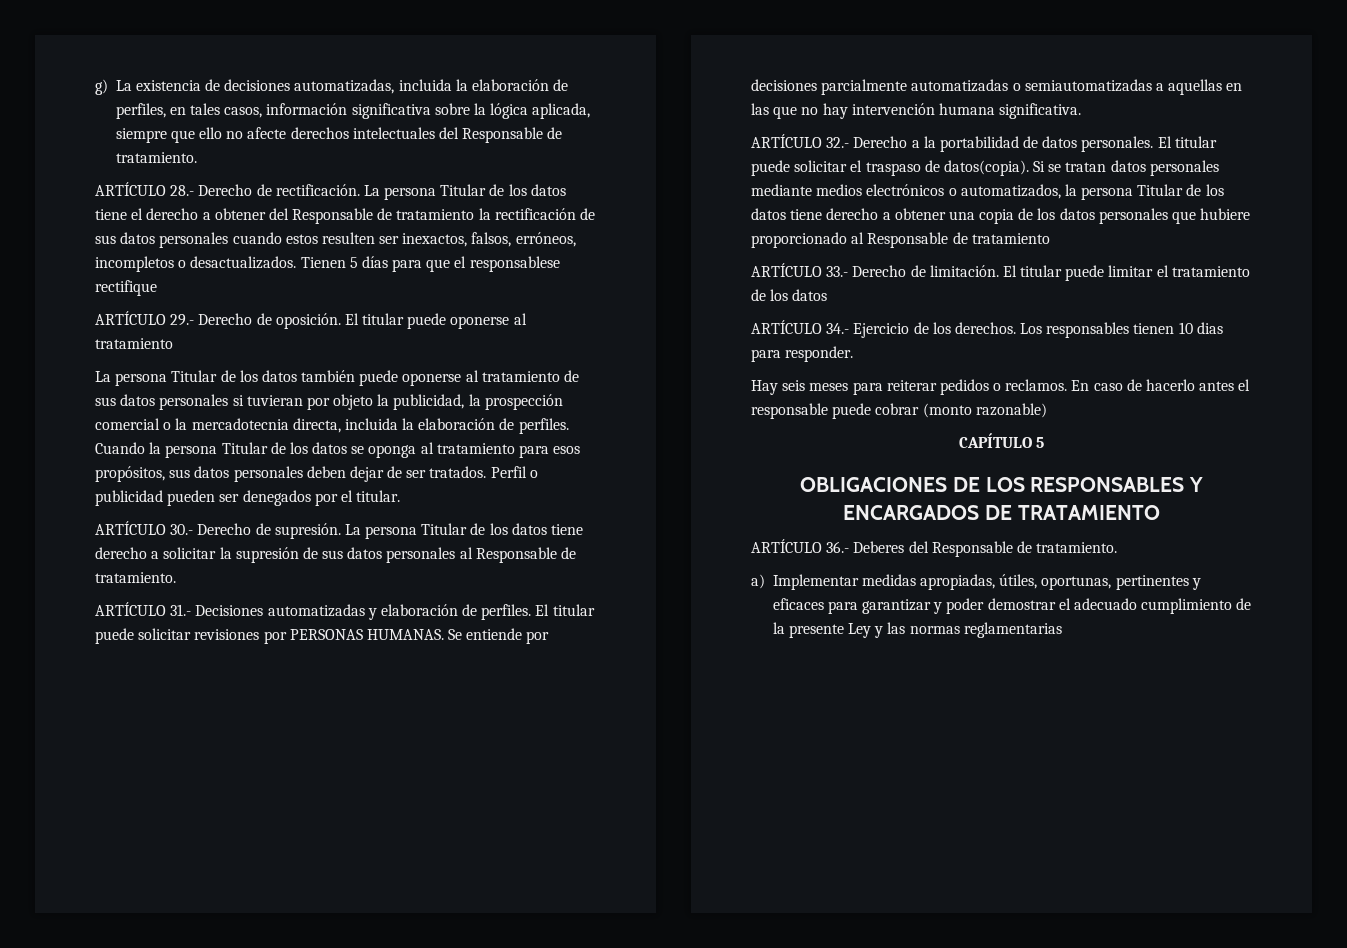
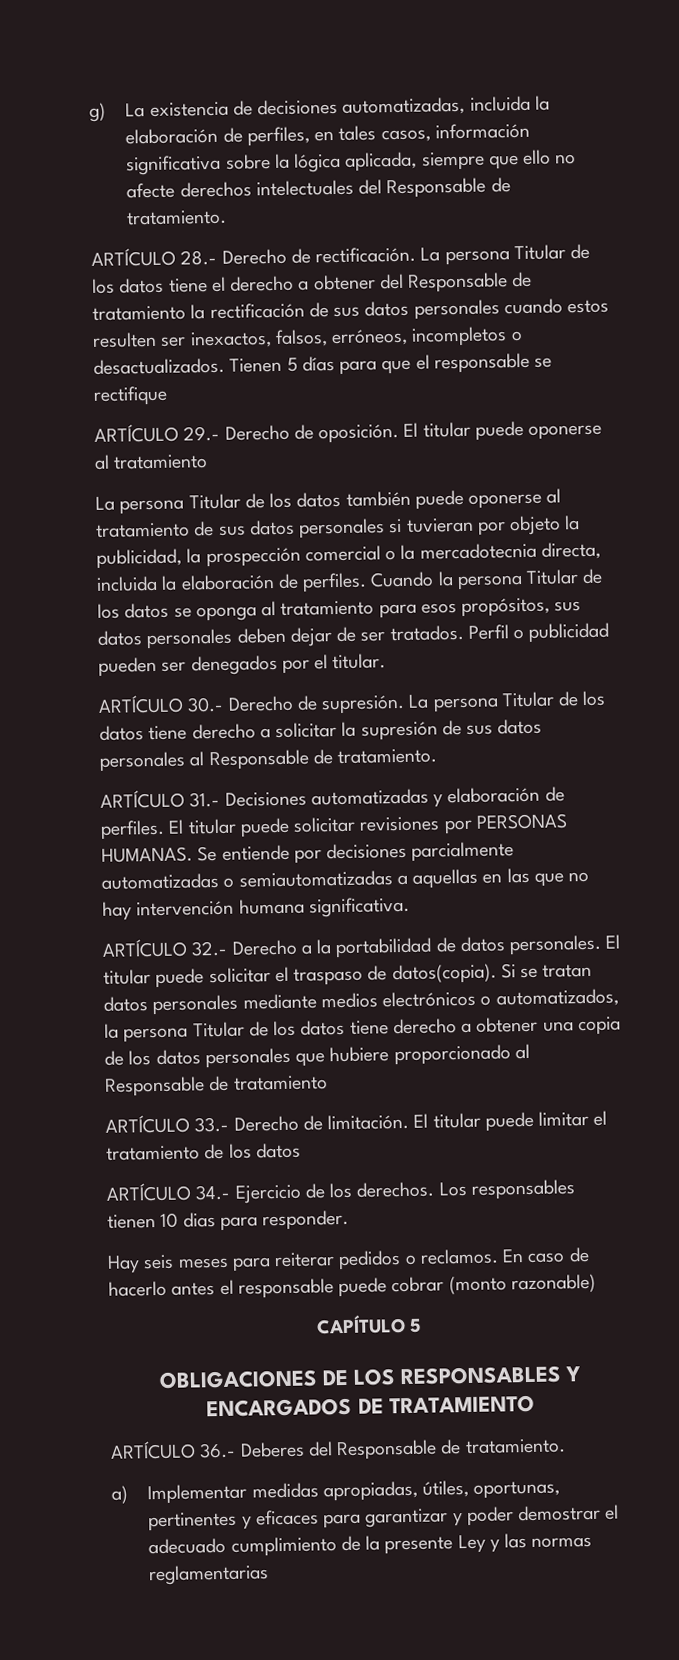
- Tienen 5 días para que el responsablese rectifique
+ Tienen 5 días para que el responsable se rectifique

